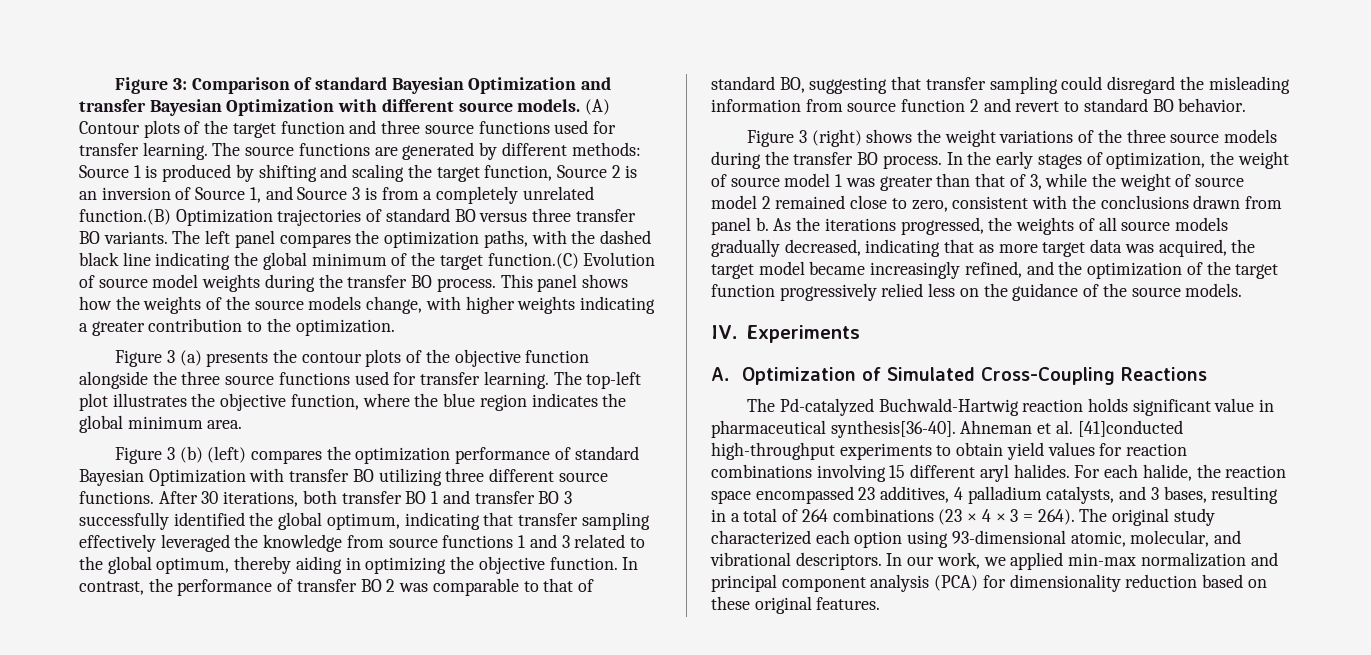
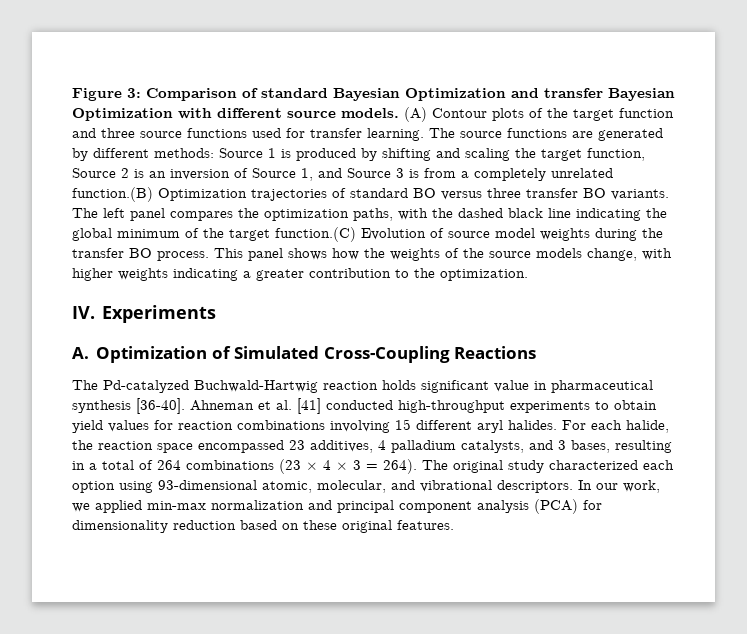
- Figure 3 (a) presents the contour plots of the objective function alongside the three source functions used for transfer learning. The top-left plot illustrates the objective function, where the blue region indicates the global minimum area.
- Figure 3 (b) (left) compares the optimization performance of standard Bayesian Optimization with transfer BO utilizing three different source functions. After 30 iterations, both transfer BO 1 and transfer BO 3 successfully identified the global optimum, indicating that transfer sampling effectively leveraged the knowledge from source functions 1 and 3 related to the global optimum, thereby aiding in optimizing the objective function. In contrast, the performance of transfer BO 2 was comparable to that of standard BO, suggesting that transfer sampling could disregard the misleading information from source function 2 and revert to standard BO behavior.
- Figure 3 (right) shows the weight variations of the three source models during the transfer BO process. In the early stages of optimization, the weight of source model 1 was greater than that of 3, while the weight of source model 2 remained close to zero, consistent with the conclusions drawn from panel b. As the iterations progressed, the weights of all source models gradually decreased, indicating that as more target data was acquired, the target model became increasingly refined, and the optimization of the target function progressively relied less on the guidance of the source models.
- The Pd-catalyzed Buchwald-Hartwig reaction holds significant value in pharmaceutical synthesis[36-40].
+ The Pd-catalyzed Buchwald-Hartwig reaction holds significant value in pharmaceutical synthesis [36-40].
- Ahneman et al. [41]conducted high-throughput experiments to obtain yield values for reaction combinations involving 15 different aryl halides.
+ Ahneman et al. [41] conducted high-throughput experiments to obtain yield values for reaction combinations involving 15 different aryl halides.

